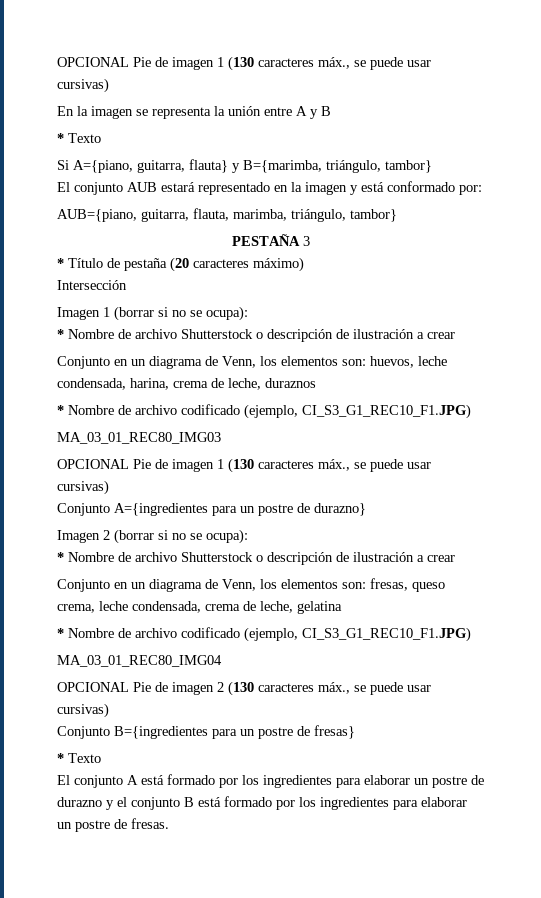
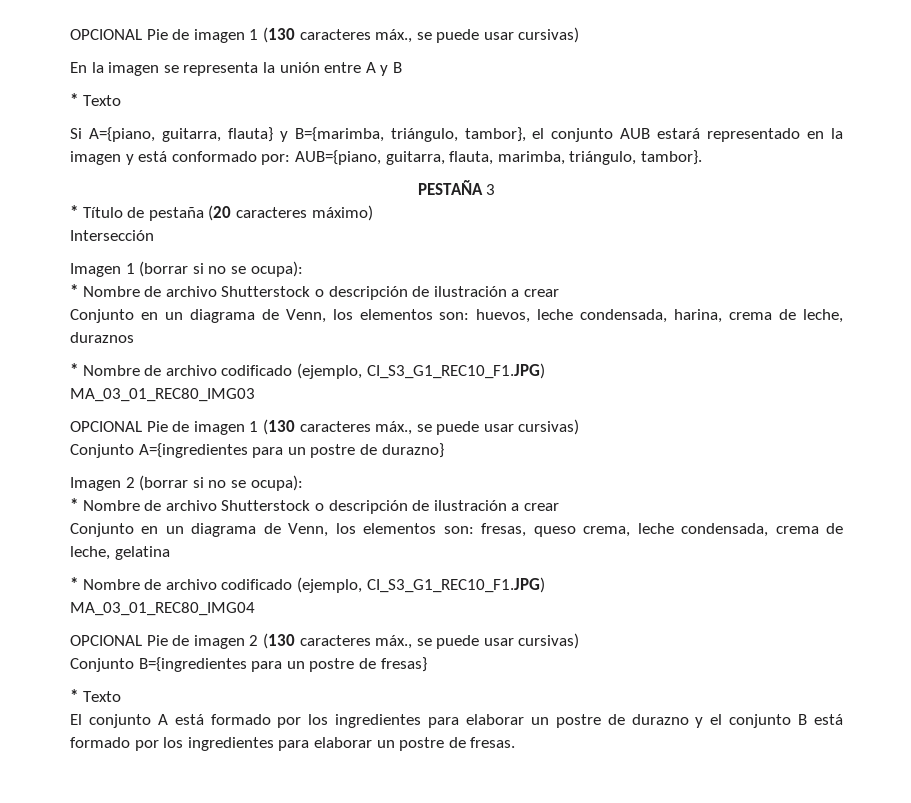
- Si A={piano, guitarra, flauta} y B={marimba, triángulo, tambor}
- El conjunto AUB estará representado en la imagen y está conformado por:
- AUB={piano, guitarra, flauta, marimba, triángulo, tambor}
+ Si A={piano, guitarra, flauta} y B={marimba, triángulo, tambor}, el conjunto AUB estará representado en la imagen y está conformado por: AUB={piano, guitarra, flauta, marimba, triángulo, tambor}.

